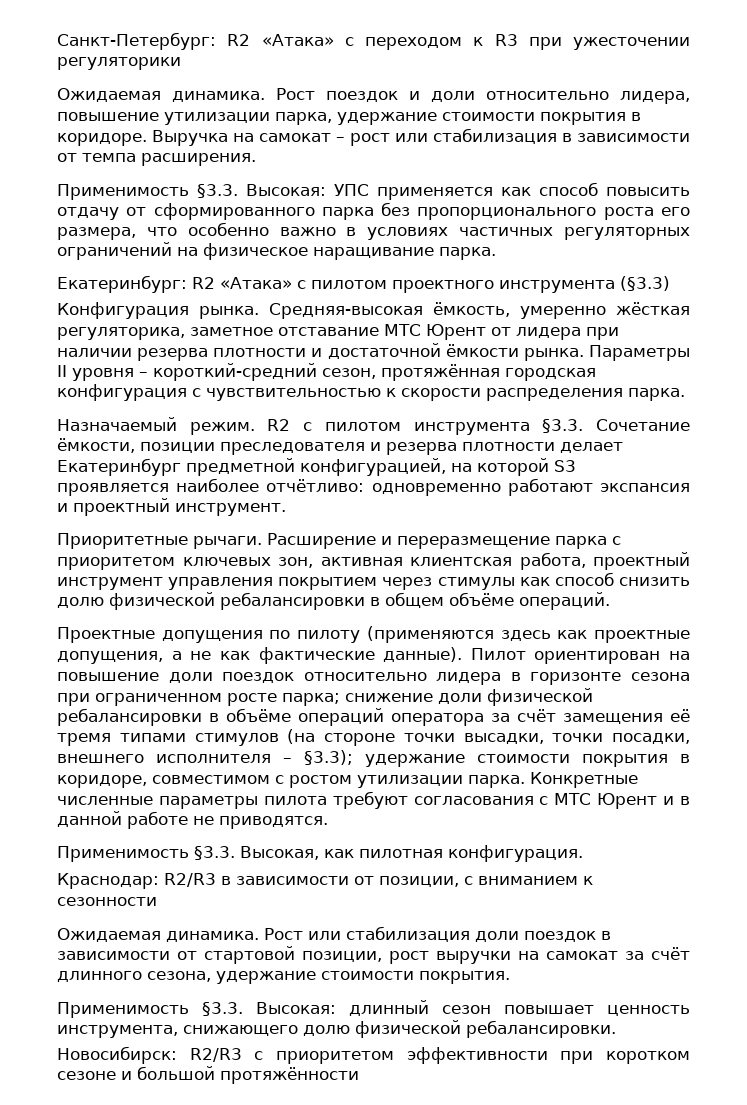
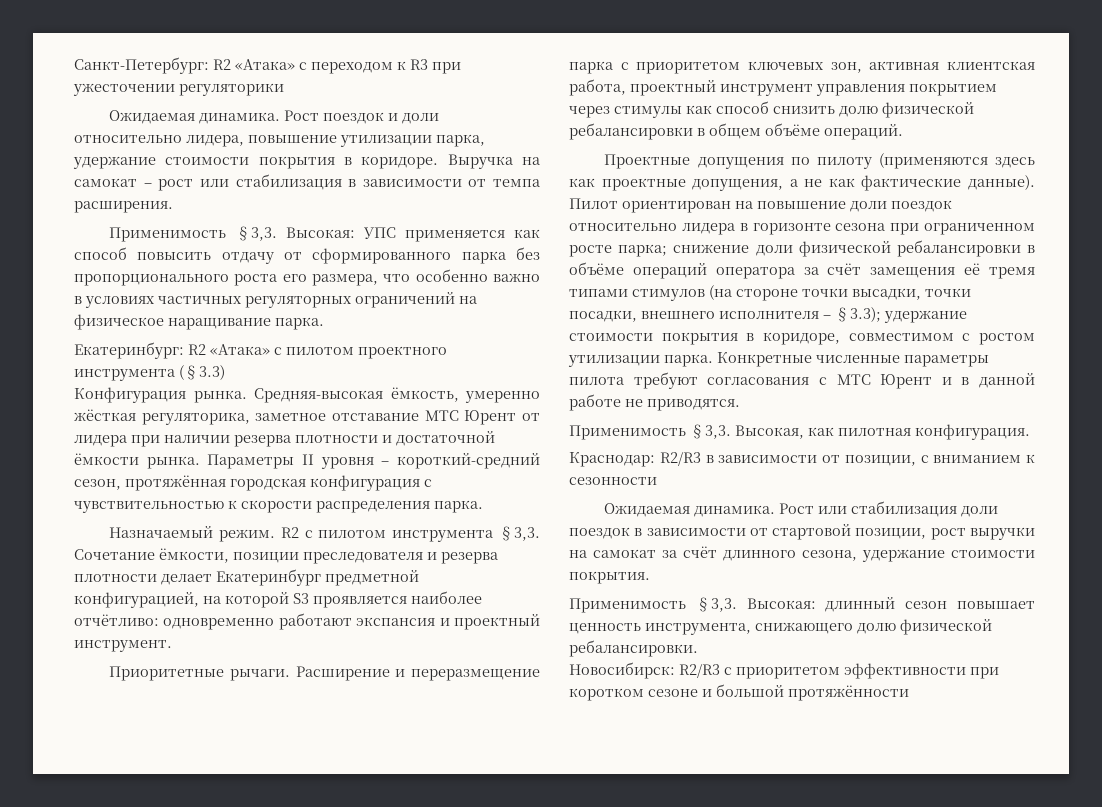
- Применимость §3.3. Высокая: УПС применяется как способ повысить отдачу от сформированного парка без пропорционального роста его размера, что особенно важно в условиях частичных регуляторных ограничений на физическое наращивание парка.
+ Применимость §3,3. Высокая: УПС применяется как способ повысить отдачу от сформированного парка без пропорционального роста его размера, что особенно важно в условиях частичных регуляторных ограничений на физическое наращивание парка.
- R2 с пилотом инструмента §3.3. Сочетание ёмкости, позиции преследователя и резерва плотности делает Екатеринбург предметной конфигурацией, на которой S3 проявляется наиболее отчётливо: одновременно работают экспансия и проектный инструмент.
+ R2 с пилотом инструмента §3,3. Сочетание ёмкости, позиции преследователя и резерва плотности делает Екатеринбург предметной конфигурацией, на которой S3 проявляется наиболее отчётливо: одновременно работают экспансия и проектный инструмент.
- Применимость §3.3. Высокая, как пилотная конфигурация.
+ Применимость §3,3. Высокая, как пилотная конфигурация.
- Применимость §3.3. Высокая: длинный сезон повышает ценность инструмента, снижающего долю физической ребалансировки.
+ Применимость §3,3. Высокая: длинный сезон повышает ценность инструмента, снижающего долю физической ребалансировки.

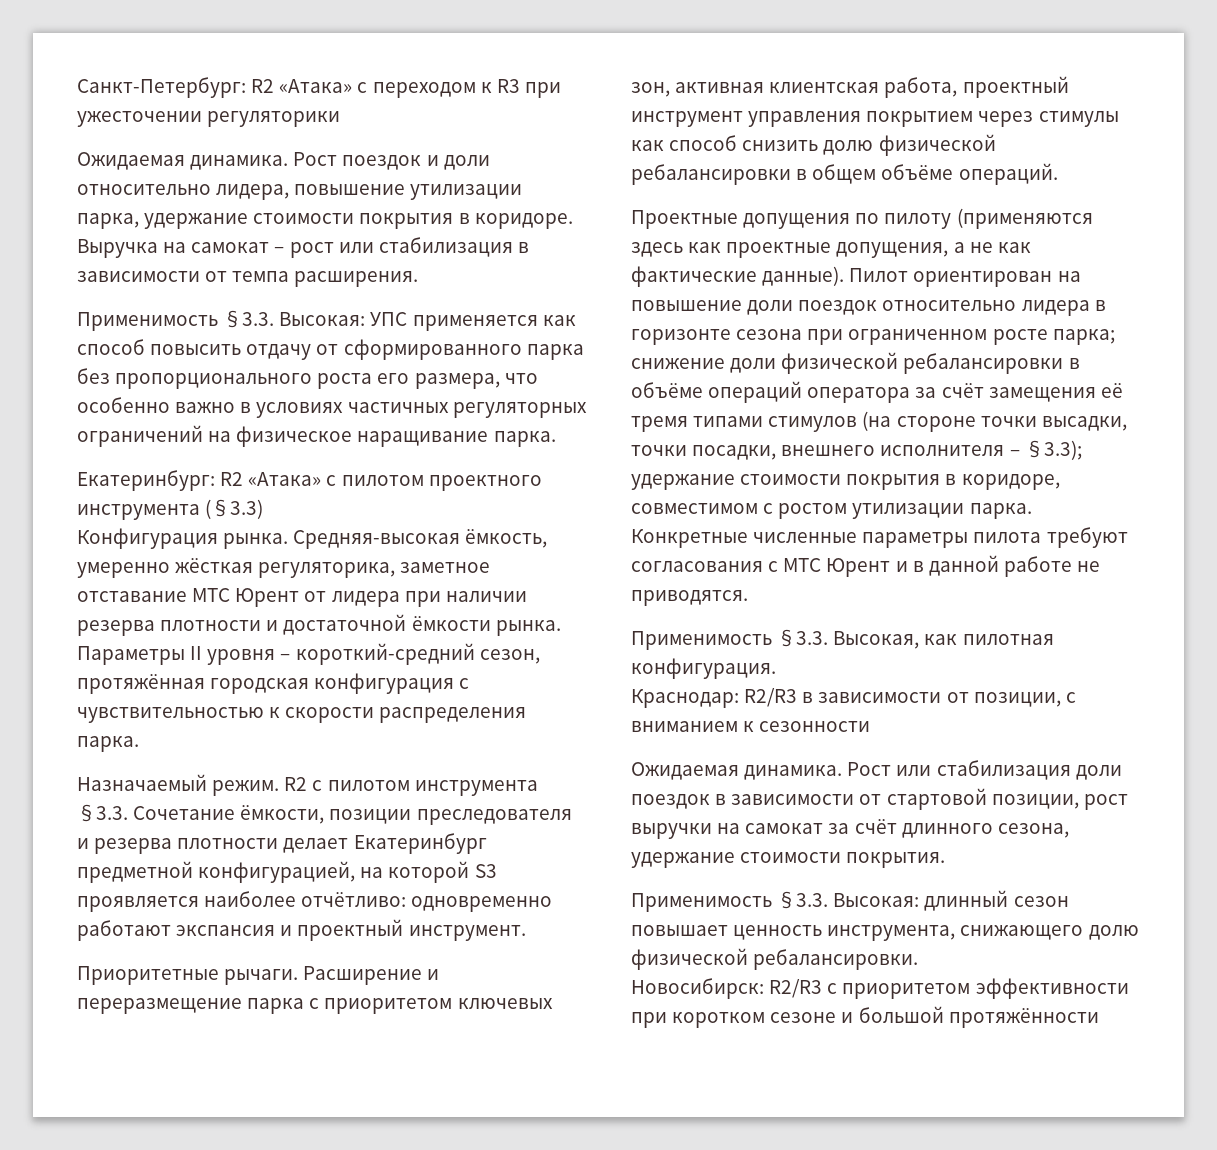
- Применимость §3,3. Высокая: УПС применяется как способ повысить отдачу от сформированного парка без пропорционального роста его размера, что особенно важно в условиях частичных регуляторных ограничений на физическое наращивание парка.
+ Применимость §3.3. Высокая: УПС применяется как способ повысить отдачу от сформированного парка без пропорционального роста его размера, что особенно важно в условиях частичных регуляторных ограничений на физическое наращивание парка.
- R2 с пилотом инструмента §3,3. Сочетание ёмкости, позиции преследователя и резерва плотности делает Екатеринбург предметной конфигурацией, на которой S3 проявляется наиболее отчётливо: одновременно работают экспансия и проектный инструмент.
+ R2 с пилотом инструмента §3.3. Сочетание ёмкости, позиции преследователя и резерва плотности делает Екатеринбург предметной конфигурацией, на которой S3 проявляется наиболее отчётливо: одновременно работают экспансия и проектный инструмент.
- Применимость §3,3. Высокая, как пилотная конфигурация.
+ Применимость §3.3. Высокая, как пилотная конфигурация.
- Применимость §3,3. Высокая: длинный сезон повышает ценность инструмента, снижающего долю физической ребалансировки.
+ Применимость §3.3. Высокая: длинный сезон повышает ценность инструмента, снижающего долю физической ребалансировки.

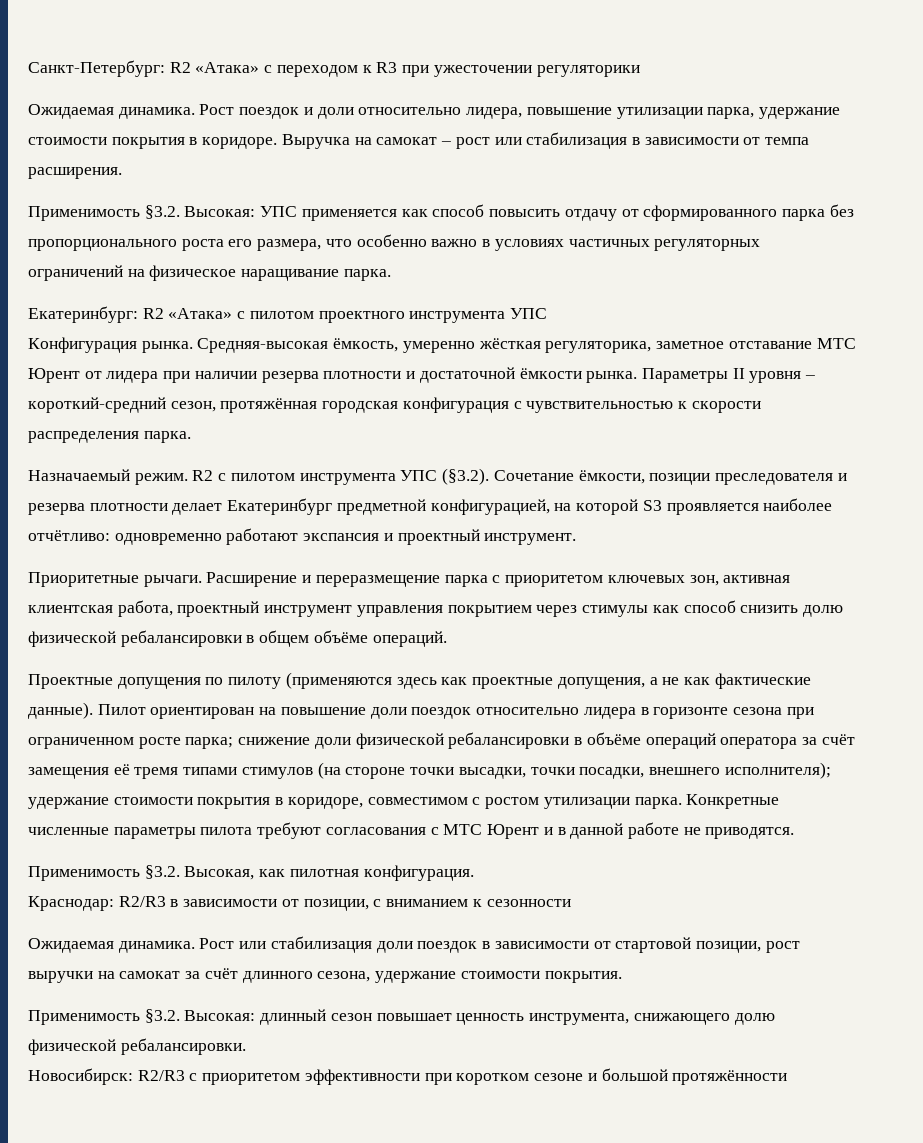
- Применимость §3.3. Высокая: УПС применяется как способ повысить отдачу от сформированного парка без пропорционального роста его размера, что особенно важно в условиях частичных регуляторных ограничений на физическое наращивание парка.
+ Применимость §3.2. Высокая: УПС применяется как способ повысить отдачу от сформированного парка без пропорционального роста его размера, что особенно важно в условиях частичных регуляторных ограничений на физическое наращивание парка.
- Екатеринбург: R2 «Атака» с пилотом проектного инструмента (§3.3)
+ Екатеринбург: R2 «Атака» с пилотом проектного инструмента УПС
- R2 с пилотом инструмента §3.3. Сочетание ёмкости, позиции преследователя и резерва плотности делает Екатеринбург предметной конфигурацией, на которой S3 проявляется наиболее отчётливо: одновременно работают экспансия и проектный инструмент.
+ R2 с пилотом инструмента УПС (§3.2). Сочетание ёмкости, позиции преследователя и резерва плотности делает Екатеринбург предметной конфигурацией, на которой S3 проявляется наиболее отчётливо: одновременно работают экспансия и проектный инструмент.
- Пилот ориентирован на повышение доли поездок относительно лидера в горизонте сезона при ограниченном росте парка; снижение доли физической ребалансировки в объёме операций оператора за счёт замещения её тремя типами стимулов (на стороне точки высадки, точки посадки, внешнего исполнителя – §3.3); удержание стоимости покрытия в коридоре, совместимом с ростом утилизации парка.
+ Пилот ориентирован на повышение доли поездок относительно лидера в горизонте сезона при ограниченном росте парка; снижение доли физической ребалансировки в объёме операций оператора за счёт замещения её тремя типами стимулов (на стороне точки высадки, точки посадки, внешнего исполнителя); удержание стоимости покрытия в коридоре, совместимом с ростом утилизации парка.
- Применимость §3.3. Высокая, как пилотная конфигурация.
+ Применимость §3.2. Высокая, как пилотная конфигурация.
- Применимость §3.3. Высокая: длинный сезон повышает ценность инструмента, снижающего долю физической ребалансировки.
+ Применимость §3.2. Высокая: длинный сезон повышает ценность инструмента, снижающего долю физической ребалансировки.

